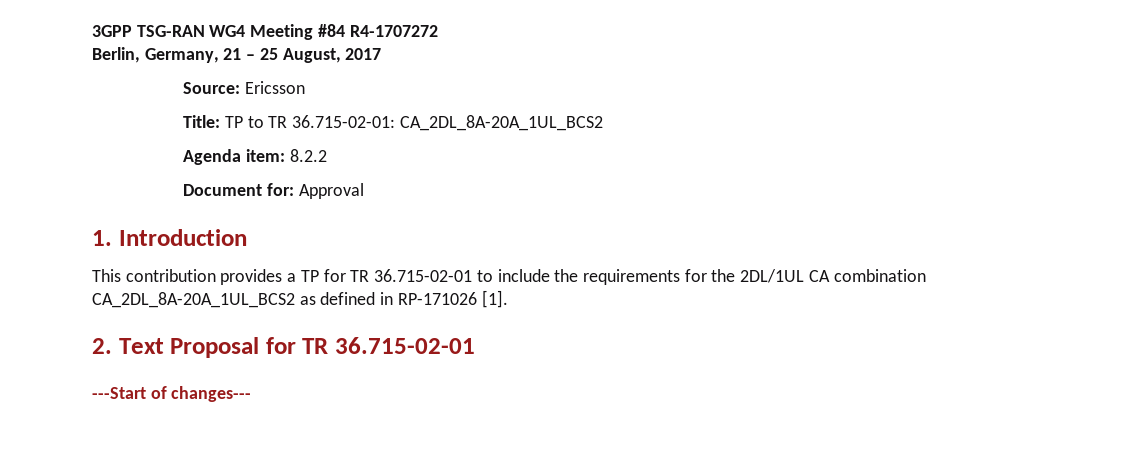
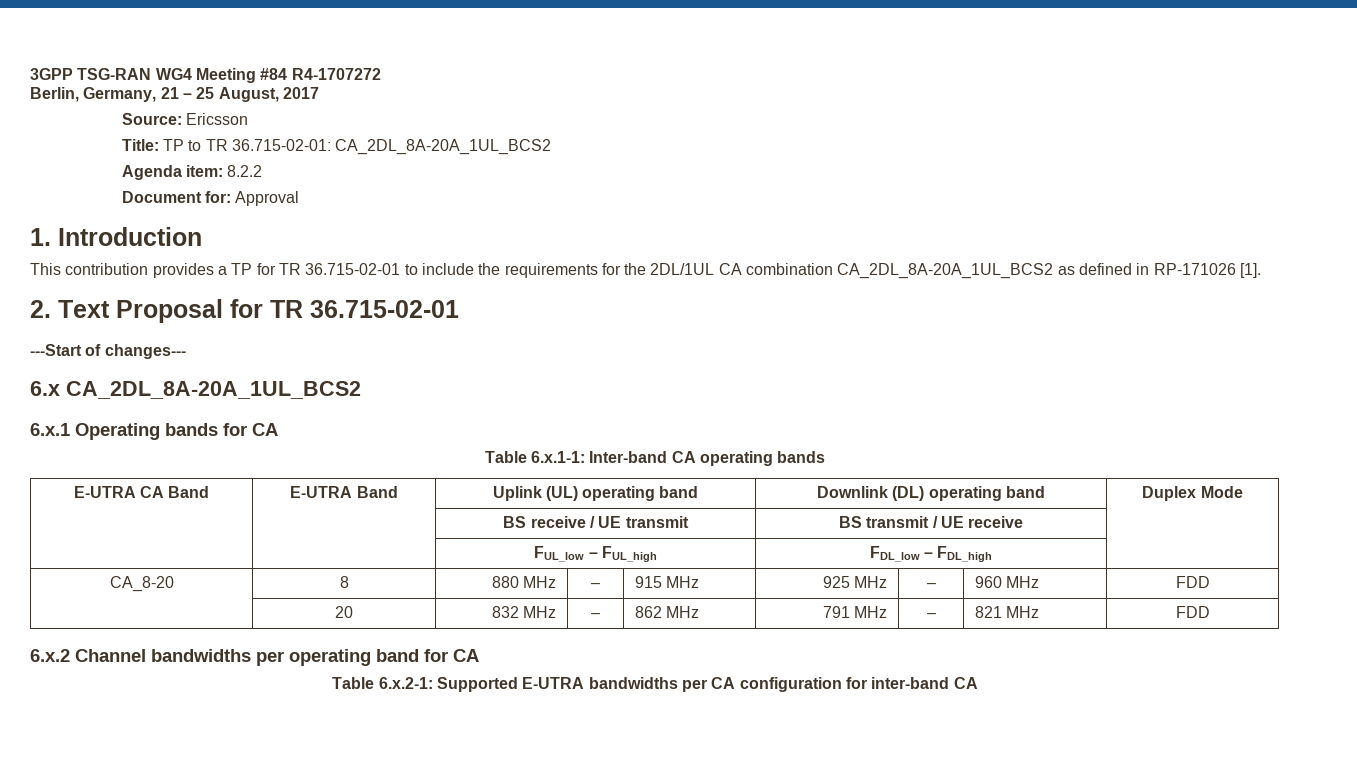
+ 6.x CA_2DL_8A-20A_1UL_BCS2
+ 6.x.1 Operating bands for CA
+ Table 6.x.1-1: Inter-band CA operating bands
+ E-UTRA CA Band | E-UTRA Band | Uplink (UL) operating band | Downlink (DL) operating band | Duplex Mode
+ | | BS receive / UE transmit | BS transmit / UE receive |
+ | | FUL_low – FUL_high | FDL_low – FDL_high |
+ CA_8-20 | 8 | 880 MHz | – | 915 MHz | 925 MHz | – | 960 MHz | FDD
+ | 20 | 832 MHz | – | 862 MHz | 791 MHz | – | 821 MHz | FDD
+ 6.x.2 Channel bandwidths per operating band for CA
+ Table 6.x.2-1: Supported E-UTRA bandwidths per CA configuration for inter-band CA

